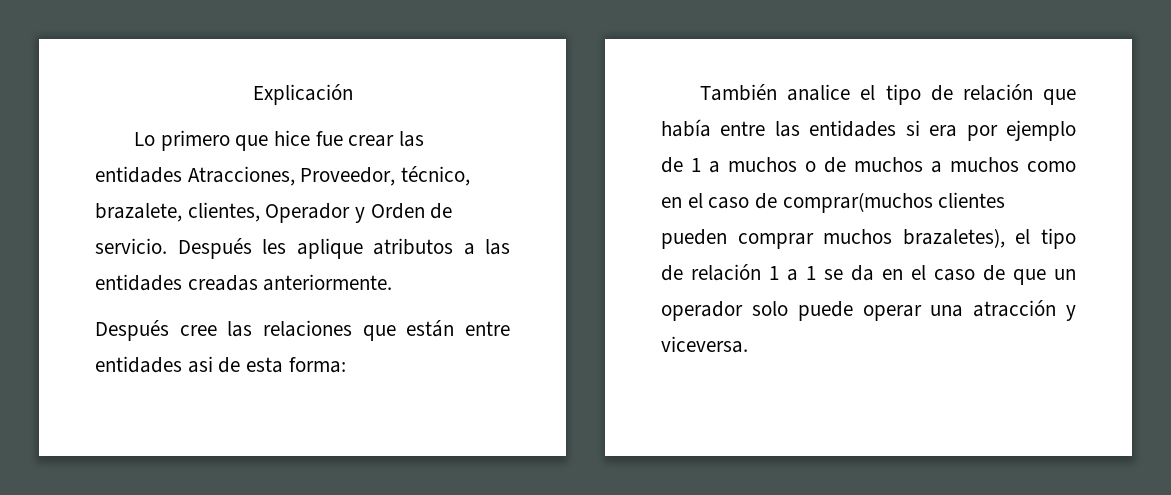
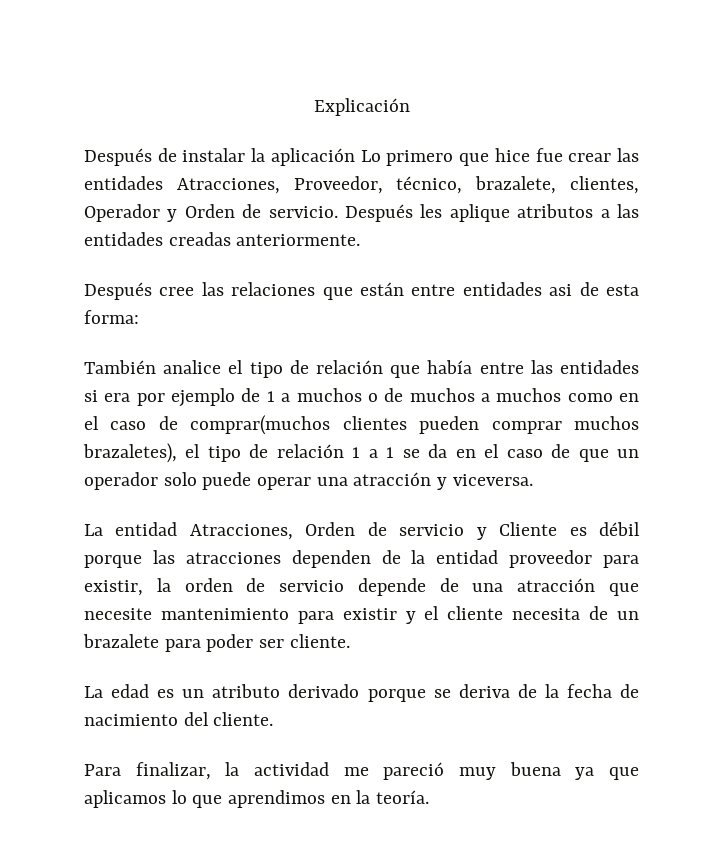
- Lo primero que hice fue crear las entidades Atracciones, Proveedor, técnico, brazalete, clientes, Operador y Orden de servicio.
+ Después de instalar la aplicación Lo primero que hice fue crear las entidades Atracciones, Proveedor, técnico, brazalete, clientes, Operador y Orden de servicio.
+ La entidad Atracciones, Orden de servicio y Cliente es débil porque las atracciones dependen de la entidad proveedor para existir, la orden de servicio depende de una atracción que necesite mantenimiento para existir y el cliente necesita de un brazalete para poder ser cliente.
+ La edad es un atributo derivado porque se deriva de la fecha de nacimiento del cliente.
+ Para finalizar, la actividad me pareció muy buena ya que aplicamos lo que aprendimos en la teoría.

